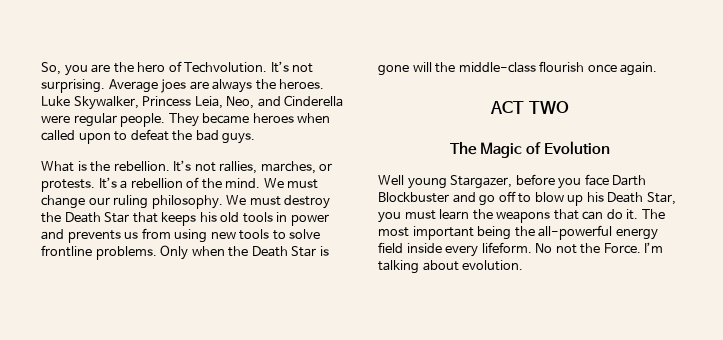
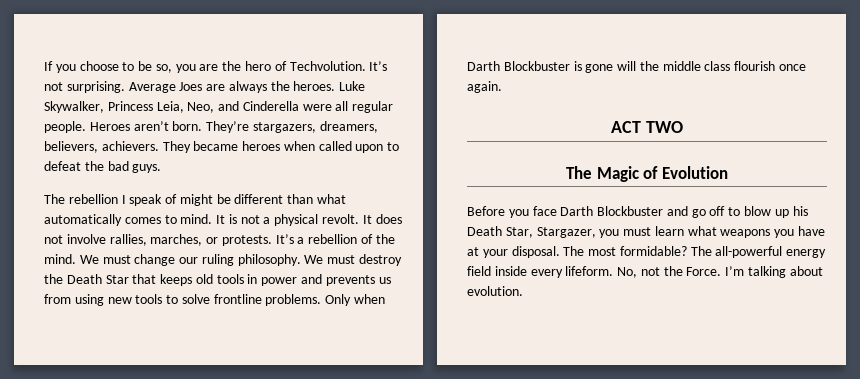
- So, you are the hero of Techvolution.
+ If you choose to be so, you are the hero of Techvolution.
- Average joes are always the heroes.
+ Average Joes are always the heroes.
- Luke Skywalker, Princess Leia, Neo, and Cinderella were regular people.
+ Luke Skywalker, Princess Leia, Neo, and Cinderella were all regular people.
+ Heroes aren’t born. They’re stargazers, dreamers, believers, achievers.
- What is the rebellion. It’s not rallies, marches, or protests.
+ The rebellion I speak of might be different than what automatically comes to mind. It is not a physical revolt. It does not involve rallies, marches, or protests.
- We must destroy the Death Star that keeps his old tools in power and prevents us from using new tools to solve frontline problems.
+ We must destroy the Death Star that keeps old tools in power and prevents us from using new tools to solve frontline problems.
- Only when the Death Star is gone will the middle-class flourish once again.
+ Only when Darth Blockbuster is gone will the middle class flourish once again.
- Well young Stargazer, before you face Darth Blockbuster and go off to blow up his Death Star, you must learn the weapons that can do it. The most important being the all-powerful energy field inside every lifeform.
+ Before you face Darth Blockbuster and go off to blow up his Death Star, Stargazer, you must learn what weapons you have at your disposal. The most formidable? The all-powerful energy field inside every lifeform.
- No not the Force.
+ No, not the Force.

